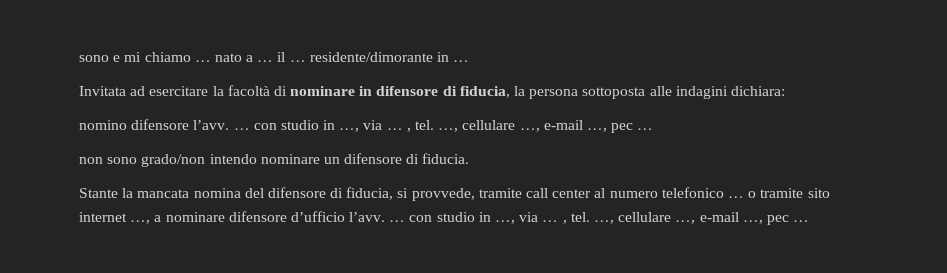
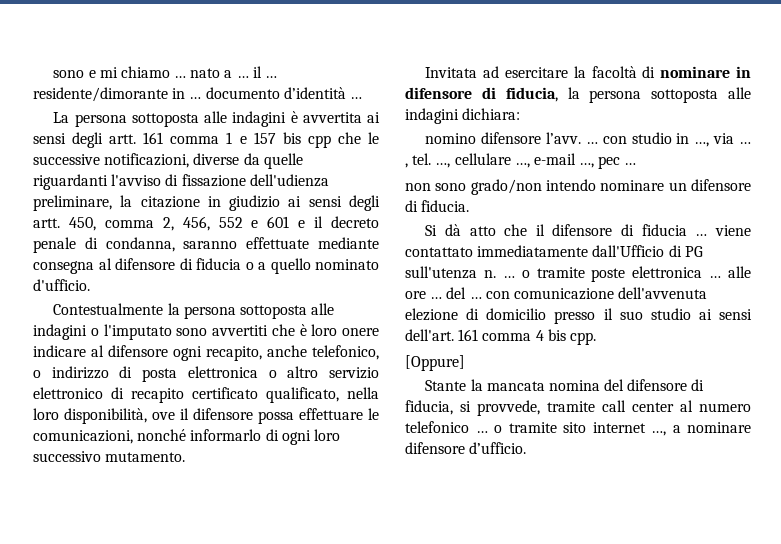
- sono e mi chiamo … nato a … il … residente/dimorante in …
+ sono e mi chiamo … nato a … il … residente/dimorante in … documento d’identità …
+ La persona sottoposta alle indagini è avvertita ai sensi degli artt. 161 comma 1 e 157 bis cpp che le successive notificazioni, diverse da quelle riguardanti l'avviso di fissazione dell'udienza preliminare, la citazione in giudizio ai sensi degli artt. 450, comma 2, 456, 552 e 601 e il decreto penale di condanna, saranno effettuate mediante consegna al difensore di fiducia o a quello nominato d'ufficio.
+ Contestualmente la persona sottoposta alle indagini o l'imputato sono avvertiti che è loro onere indicare al difensore ogni recapito, anche telefonico, o indirizzo di posta elettronica o altro servizio elettronico di recapito certificato qualificato, nella loro disponibilità, ove il difensore possa effettuare le comunicazioni, nonché informarlo di ogni loro successivo mutamento.
+ Si dà atto che il difensore di fiducia … viene contattato immediatamente dall'Ufficio di PG sull'utenza n. … o tramite poste elettronica … alle ore … del … con comunicazione dell'avvenuta elezione di domicilio presso il suo studio ai sensi dell'art. 161 comma 4 bis cpp.
+ [Oppure]
- Stante la mancata nomina del difensore di fiducia, si provvede, tramite call center al numero telefonico … o tramite sito internet …, a nominare difensore d’ufficio l’avv. … con studio in …, via … , tel. …, cellulare …, e-mail …, pec …
+ Stante la mancata nomina del difensore di fiducia, si provvede, tramite call center al numero telefonico … o tramite sito internet …, a nominare difensore d’ufficio.

